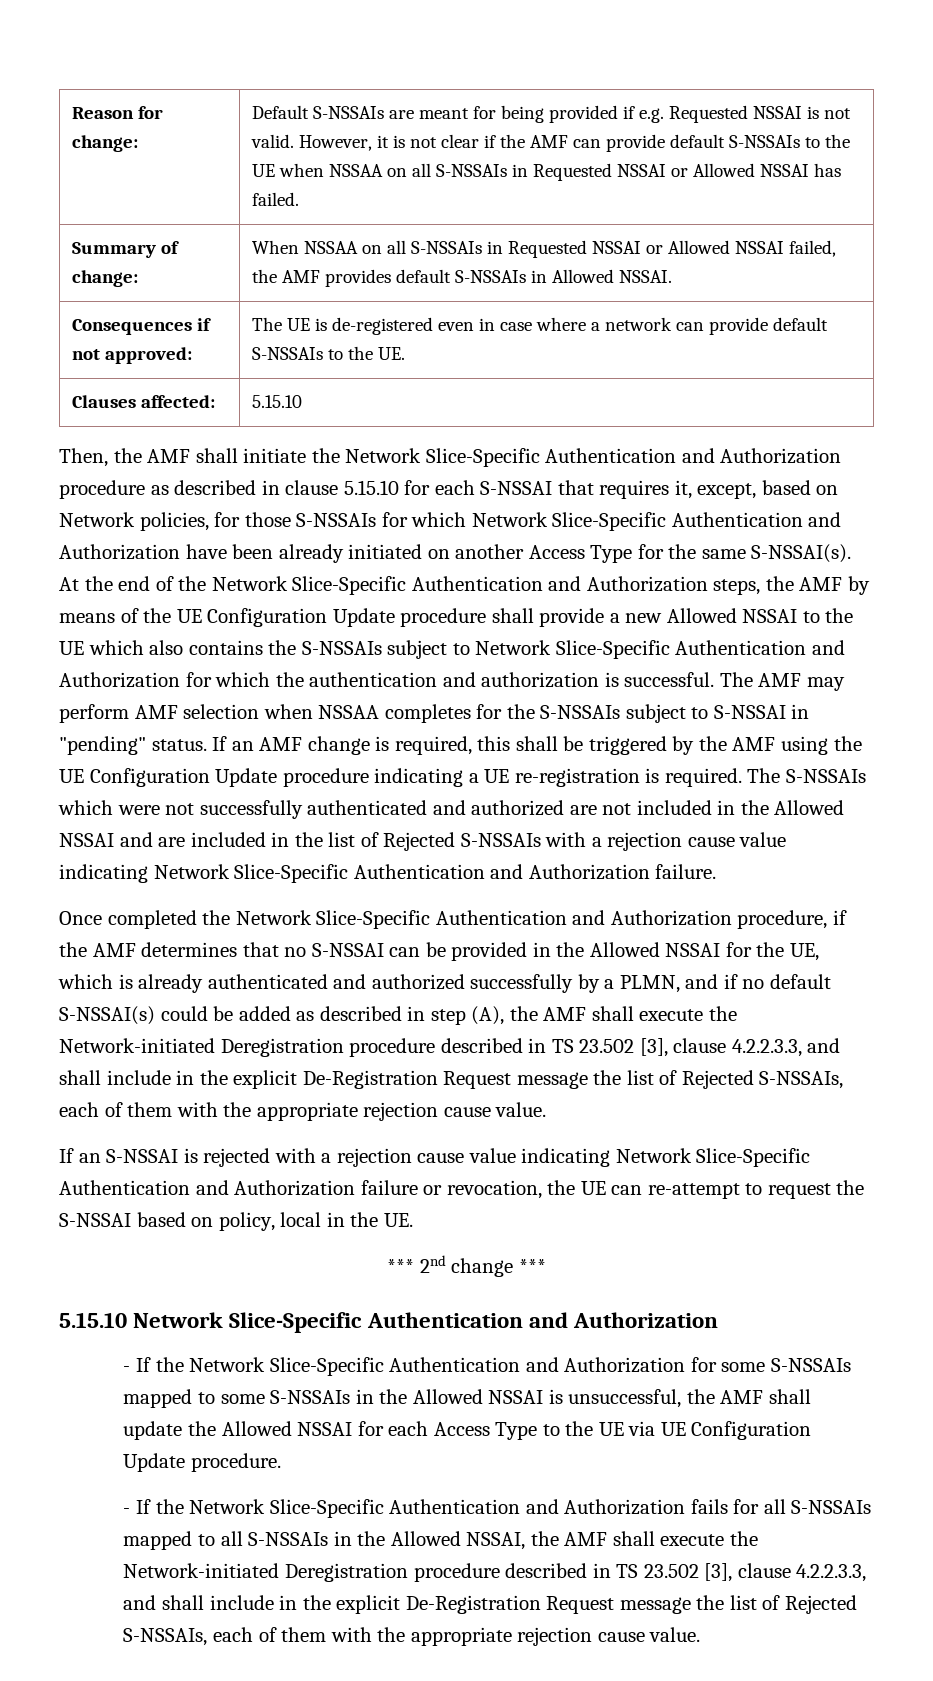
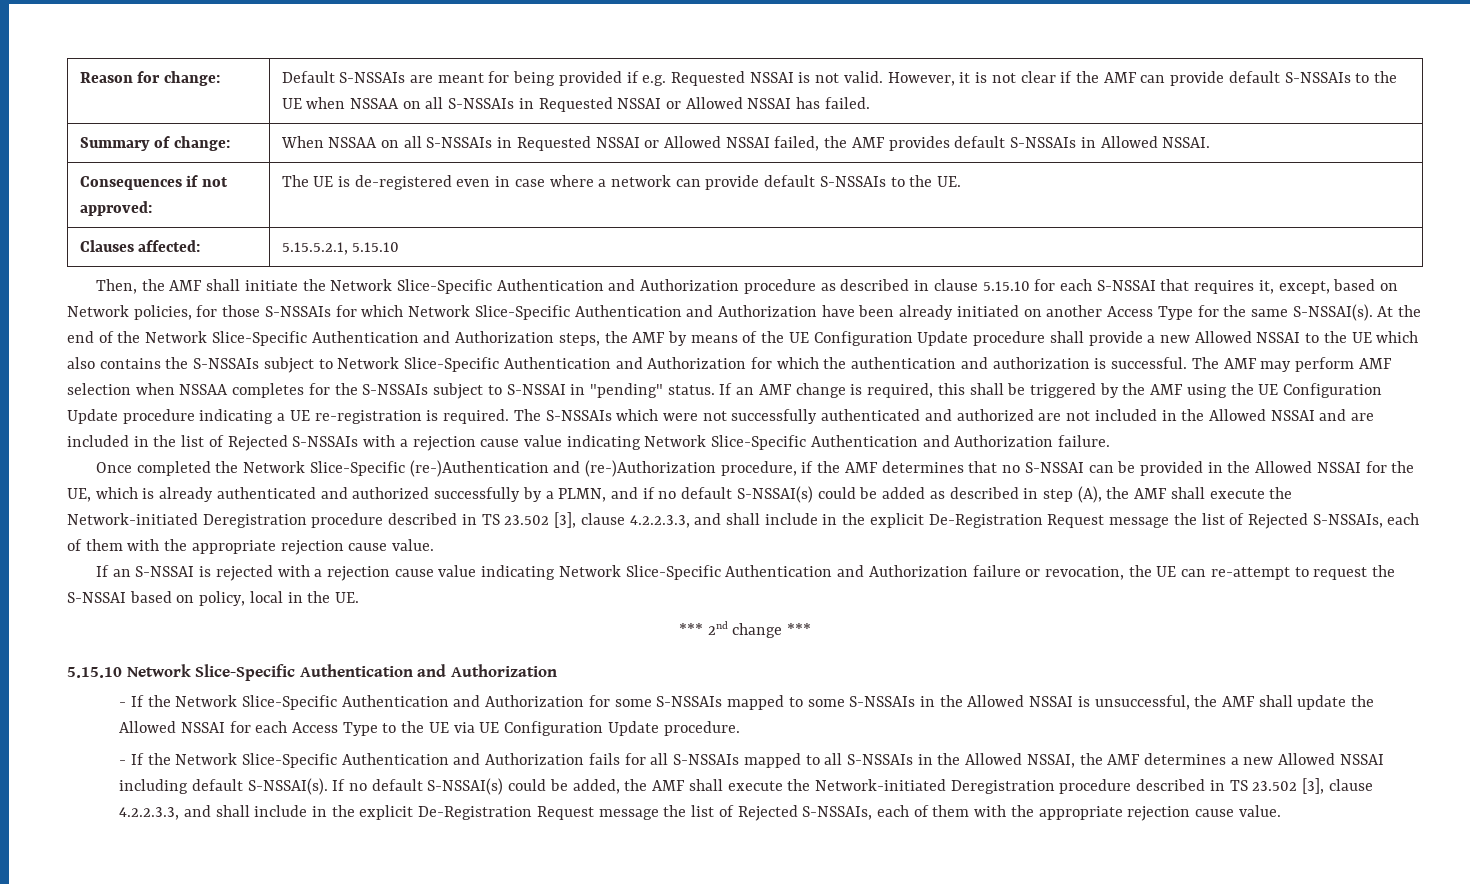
- Clauses affected: | 5.15.10
+ Clauses affected: | 5.15.5.2.1, 5.15.10
- Once completed the Network Slice-Specific Authentication and Authorization procedure, if the AMF determines that no S-NSSAI can be provided in the Allowed NSSAI for the UE, which is already authenticated and authorized successfully by a PLMN, and if no default S-NSSAI(s) could be added as described in step (A), the AMF shall execute the Network-initiated Deregistration procedure described in TS 23.502 [3], clause 4.2.2.3.3, and shall include in the explicit De-Registration Request message the list of Rejected S-NSSAIs, each of them with the appropriate rejection cause value.
+ Once completed the Network Slice-Specific (re-)Authentication and (re-)Authorization procedure, if the AMF determines that no S-NSSAI can be provided in the Allowed NSSAI for the UE, which is already authenticated and authorized successfully by a PLMN, and if no default S-NSSAI(s) could be added as described in step (A), the AMF shall execute the Network-initiated Deregistration procedure described in TS 23.502 [3], clause 4.2.2.3.3, and shall include in the explicit De-Registration Request message the list of Rejected S-NSSAIs, each of them with the appropriate rejection cause value.
- - If the Network Slice-Specific Authentication and Authorization fails for all S-NSSAIs mapped to all S-NSSAIs in the Allowed NSSAI, the AMF shall execute the Network-initiated Deregistration procedure described in TS 23.502 [3], clause 4.2.2.3.3, and shall include in the explicit De-Registration Request message the list of Rejected S-NSSAIs, each of them with the appropriate rejection cause value.
+ - If the Network Slice-Specific Authentication and Authorization fails for all S-NSSAIs mapped to all S-NSSAIs in the Allowed NSSAI, the AMF determines a new Allowed NSSAI including default S-NSSAI(s). If no default S-NSSAI(s) could be added, the AMF shall execute the Network-initiated Deregistration procedure described in TS 23.502 [3], clause 4.2.2.3.3, and shall include in the explicit De-Registration Request message the list of Rejected S-NSSAIs, each of them with the appropriate rejection cause value.

